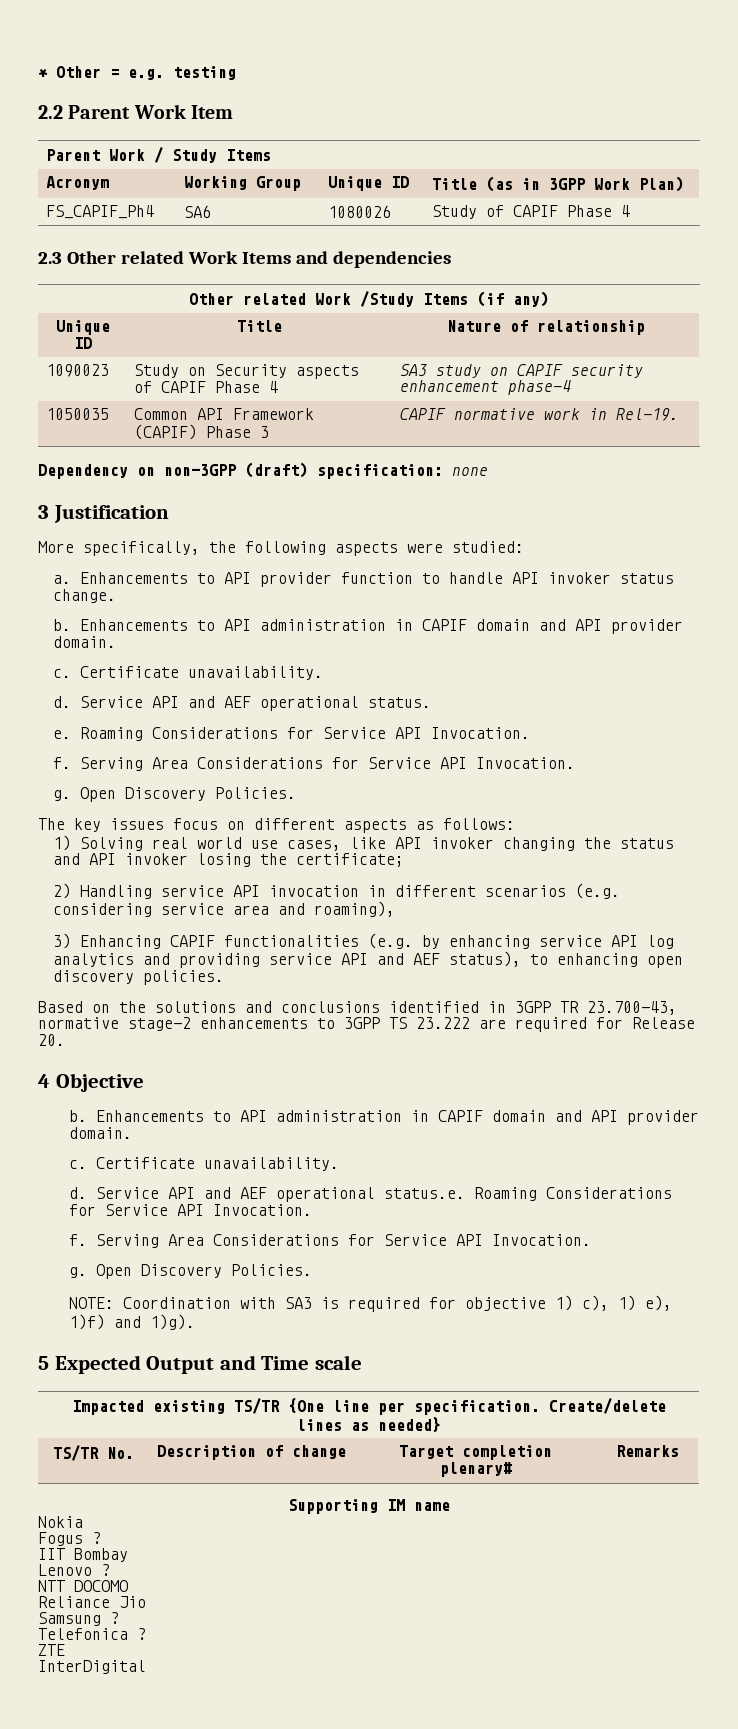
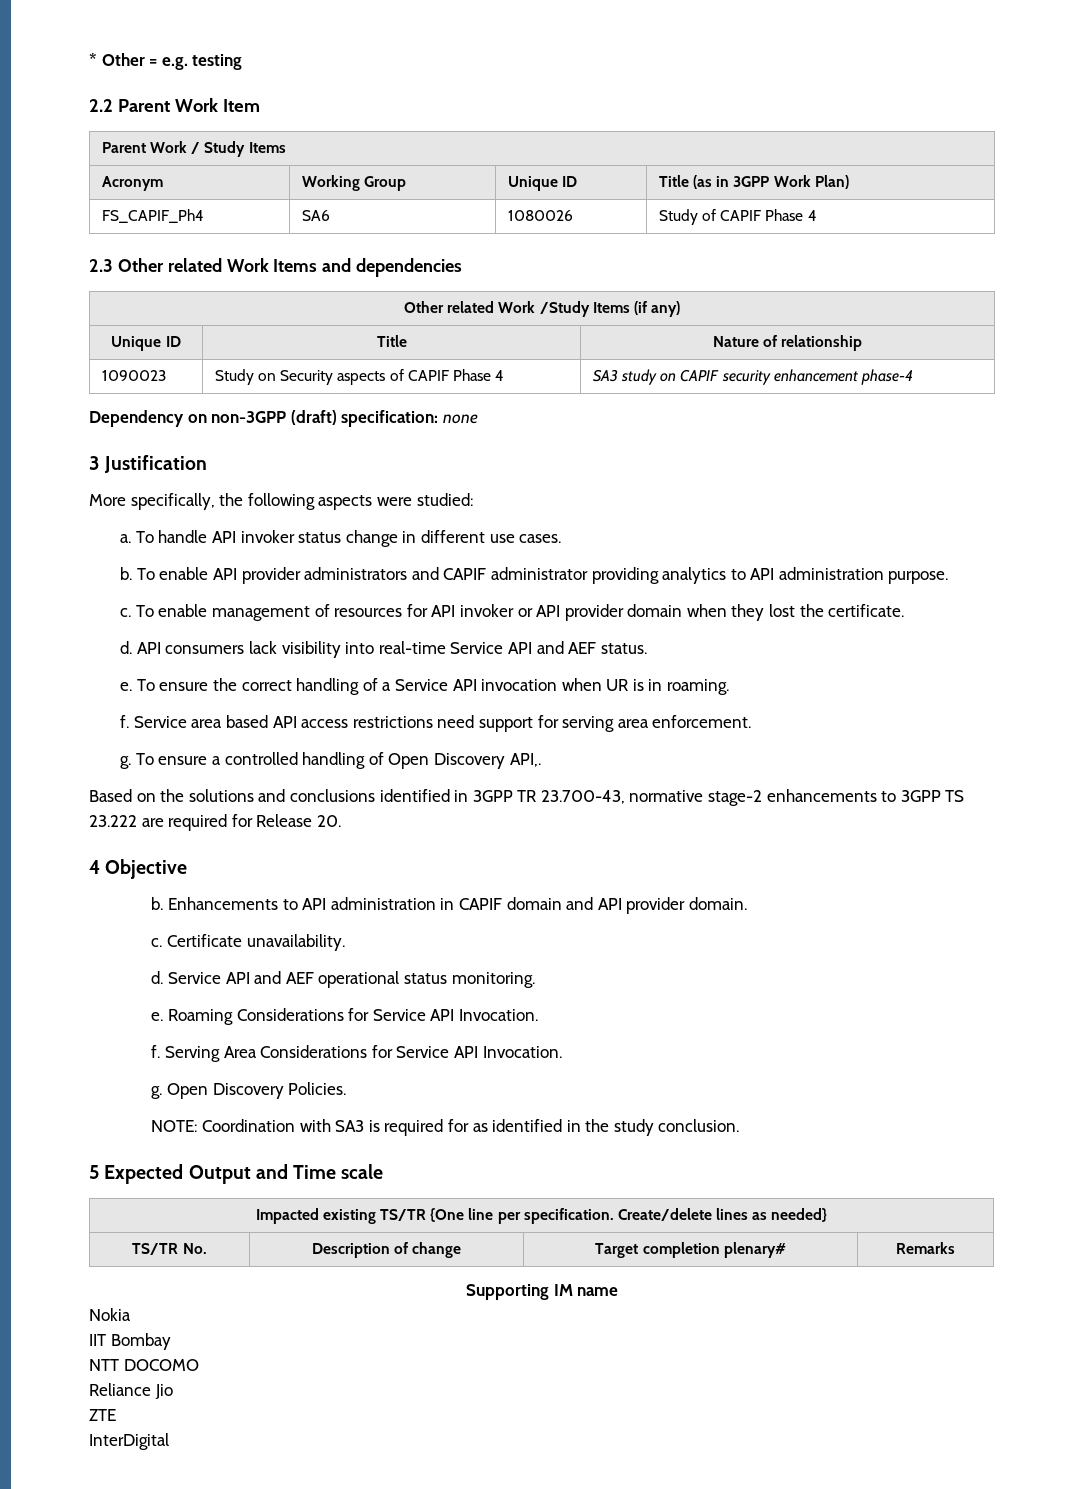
- 1050035 | Common API Framework (CAPIF) Phase 3 | CAPIF normative work in Rel-19.
- Enhancements to API provider function to handle API invoker status change.
- b. Enhancements to API administration in CAPIF domain and API provider domain.
- c. Certificate unavailability.
- d. Service API and AEF operational status.
+ To handle API invoker status change in different use cases.
+ b. To enable API provider administrators and CAPIF administrator providing analytics to API administration purpose.
+ c. To enable management of resources for API invoker or API provider domain when they lost the certificate.
+ d. API consumers lack visibility into real-time Service API and AEF status.
- e. Roaming Considerations for Service API Invocation.
- f. Serving Area Considerations for Service API Invocation.
- g. Open Discovery Policies.
- The key issues focus on different aspects as follows:
- 1) Solving real world use cases, like API invoker changing the status and API invoker losing the certificate;
- 2) Handling service API invocation in different scenarios (e.g. considering service area and roaming),
- 3) Enhancing CAPIF functionalities (e.g. by enhancing service API log analytics and providing service API and AEF status), to enhancing open discovery policies.
+ e. To ensure the correct handling of a Service API invocation when UR is in roaming.
+ f. Service area based API access restrictions need support for serving area enforcement.
+ g. To ensure a controlled handling of Open Discovery API,.
- Service API and AEF operational status.e. Roaming Considerations for Service API Invocation.
+ Service API and AEF operational status monitoring.
+ e. Roaming Considerations for Service API Invocation.
- NOTE: Coordination with SA3 is required for objective 1) c), 1) e), 1)f) and 1)g).
+ NOTE: Coordination with SA3 is required for as identified in the study conclusion.
- Fogus ?
- Lenovo ?
- Samsung ?
- Telefonica ?

